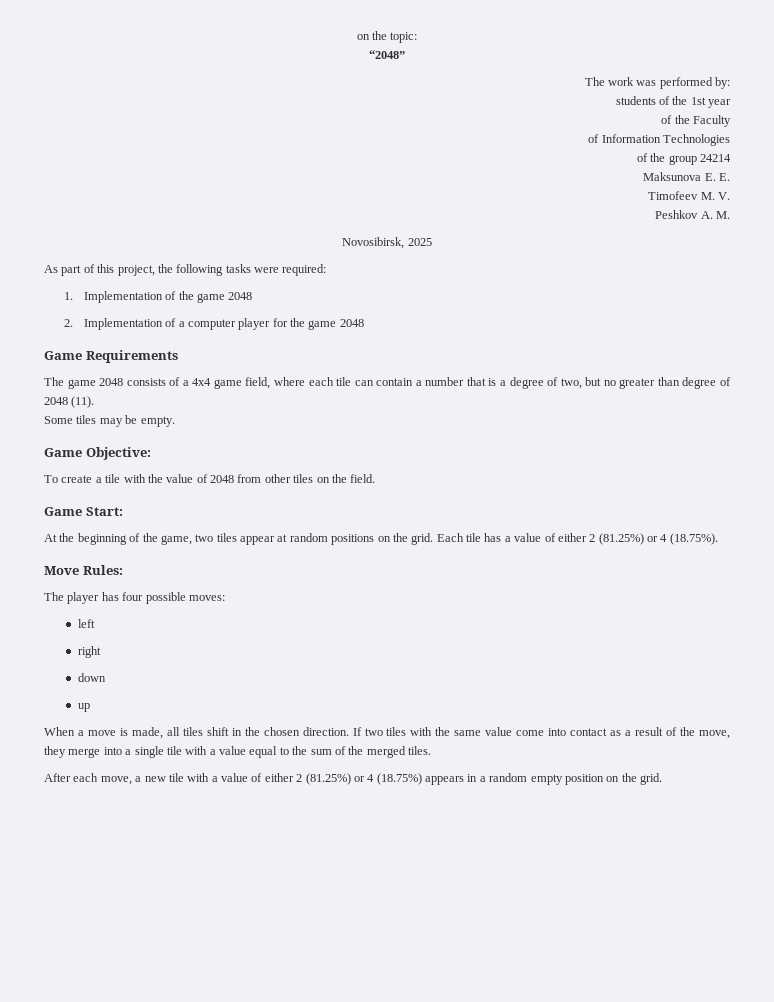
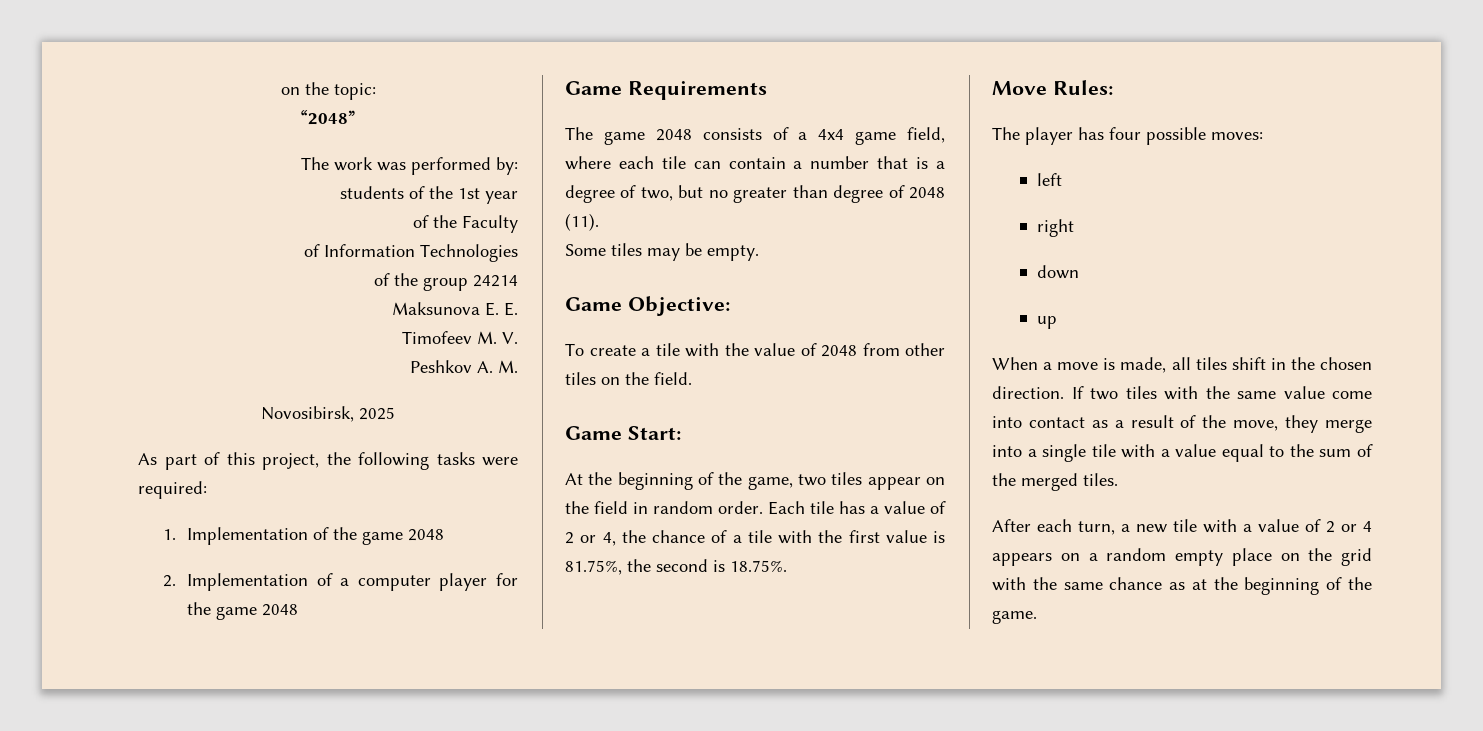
- At the beginning of the game, two tiles appear at random positions on the grid.
+ At the beginning of the game, two tiles appear on the field in random order.
- Each tile has a value of either 2 (81.25%) or 4 (18.75%).
+ Each tile has a value of 2 or 4, the chance of a tile with the first value is 81.75%, the second is 18.75%.
- After each move, a new tile with a value of either 2 (81.25%) or 4 (18.75%) appears in a random empty position on the grid.
+ After each turn, a new tile with a value of 2 or 4 appears on a random empty place on the grid with the same chance as at the beginning of the game.

